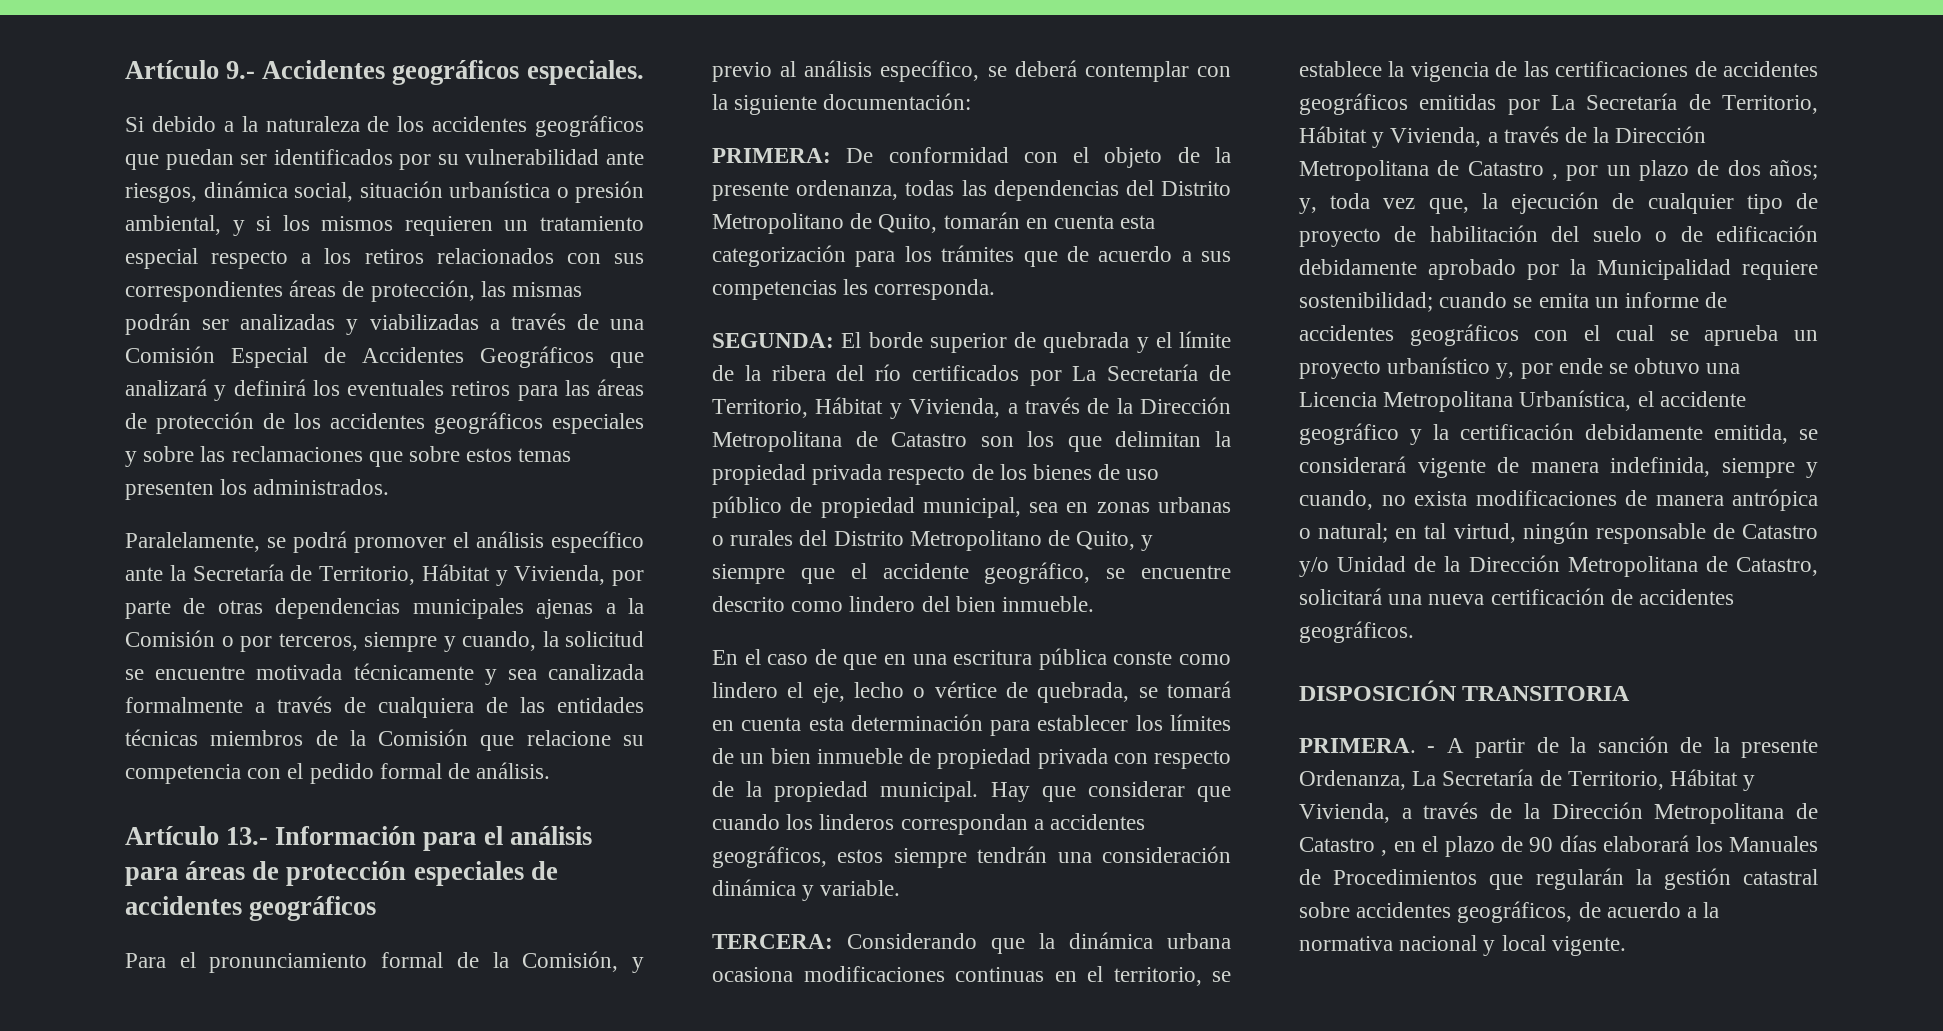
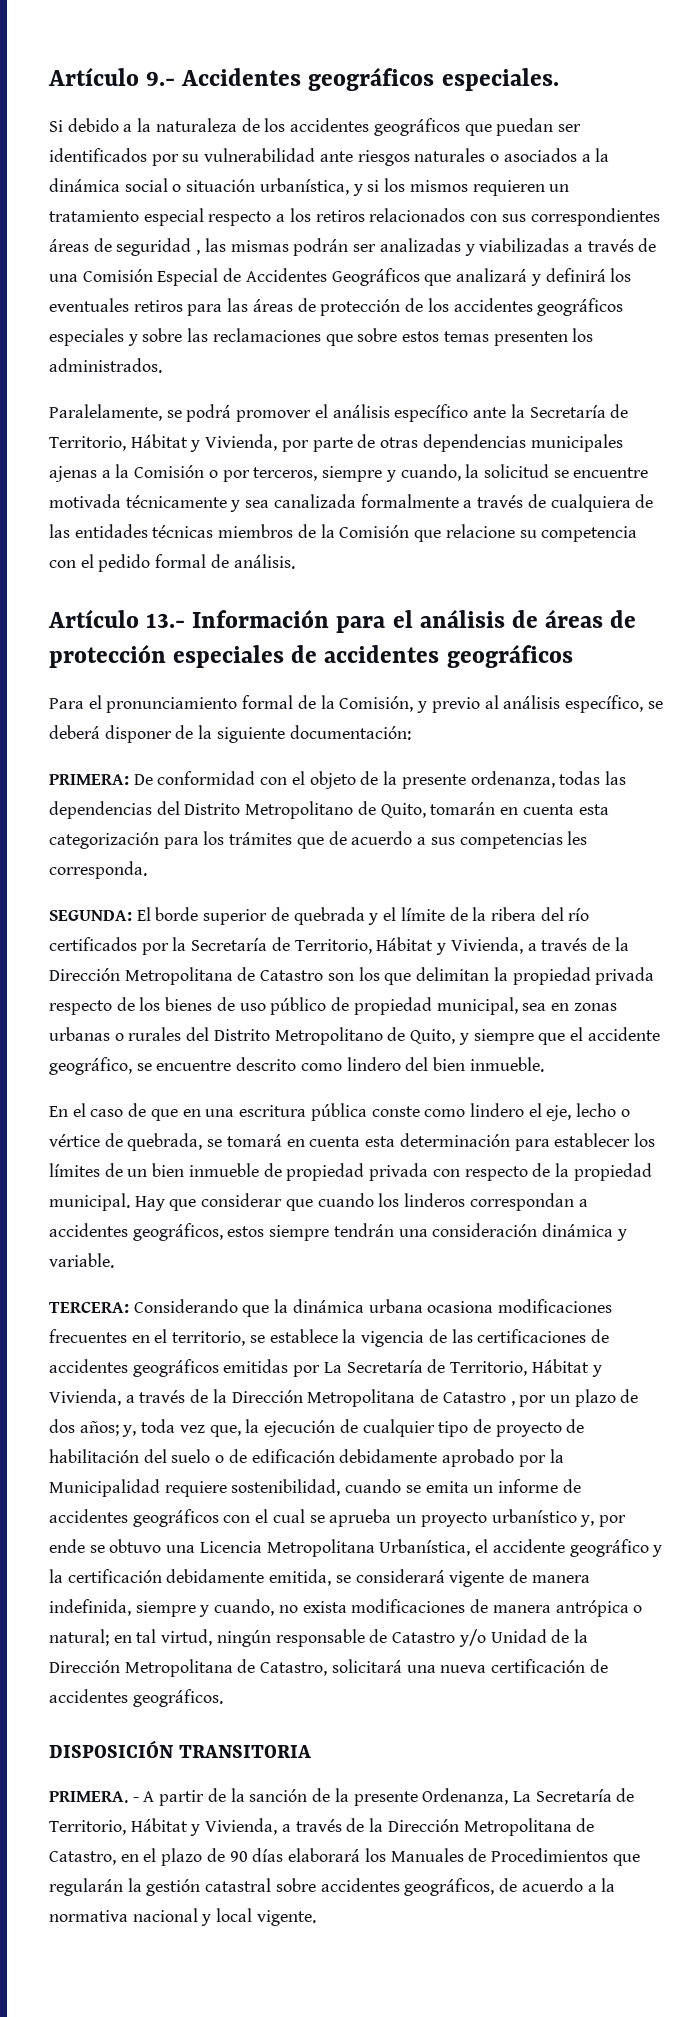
- Si debido a la naturaleza de los accidentes geográficos que puedan ser identificados por su vulnerabilidad ante riesgos, dinámica social, situación urbanística o presión ambiental, y si los mismos requieren un tratamiento especial respecto a los retiros relacionados con sus correspondientes áreas de protección, las mismas podrán ser analizadas y viabilizadas a través de una Comisión Especial de Accidentes Geográficos que analizará y definirá los eventuales retiros para las áreas de protección de los accidentes geográficos especiales y sobre las reclamaciones que sobre estos temas presenten los administrados.
+ Si debido a la naturaleza de los accidentes geográficos que puedan ser identificados por su vulnerabilidad ante riesgos naturales o asociados a la dinámica social o situación urbanística, y si los mismos requieren un tratamiento especial respecto a los retiros relacionados con sus correspondientes áreas de seguridad , las mismas podrán ser analizadas y viabilizadas a través de una Comisión Especial de Accidentes Geográficos que analizará y definirá los eventuales retiros para las áreas de protección de los accidentes geográficos especiales y sobre las reclamaciones que sobre estos temas presenten los administrados.
- Artículo 13.- Información para el análisis para áreas de protección especiales de accidentes geográficos
+ Artículo 13.- Información para el análisis de áreas de protección especiales de accidentes geográficos
- Para el pronunciamiento formal de la Comisión, y previo al análisis específico, se deberá contemplar con la siguiente documentación:
+ Para el pronunciamiento formal de la Comisión, y previo al análisis específico, se deberá disponer de la siguiente documentación:
- El borde superior de quebrada y el límite de la ribera del río certificados por La Secretaría de Territorio, Hábitat y Vivienda, a través de la Dirección Metropolitana de Catastro son los que delimitan la propiedad privada respecto de los bienes de uso público de propiedad municipal, sea en zonas urbanas o rurales del Distrito Metropolitano de Quito, y siempre que el accidente geográfico, se encuentre descrito como lindero del bien inmueble.
+ El borde superior de quebrada y el límite de la ribera del río certificados por la Secretaría de Territorio, Hábitat y Vivienda, a través de la Dirección Metropolitana de Catastro son los que delimitan la propiedad privada respecto de los bienes de uso público de propiedad municipal, sea en zonas urbanas o rurales del Distrito Metropolitano de Quito, y siempre que el accidente geográfico, se encuentre descrito como lindero del bien inmueble.
- Considerando que la dinámica urbana ocasiona modificaciones continuas en el territorio, se establece la vigencia de las certificaciones de accidentes geográficos emitidas por La Secretaría de Territorio, Hábitat y Vivienda, a través de la Dirección Metropolitana de Catastro , por un plazo de dos años;
+ Considerando que la dinámica urbana ocasiona modificaciones frecuentes en el territorio, se establece la vigencia de las certificaciones de accidentes geográficos emitidas por La Secretaría de Territorio, Hábitat y Vivienda, a través de la Dirección Metropolitana de Catastro , por un plazo de dos años;
- y, toda vez que, la ejecución de cualquier tipo de proyecto de habilitación del suelo o de edificación debidamente aprobado por la Municipalidad requiere sostenibilidad; cuando se emita un informe de accidentes geográficos con el cual se aprueba un proyecto urbanístico y, por ende se obtuvo una Licencia Metropolitana Urbanística, el accidente geográfico y la certificación debidamente emitida, se considerará vigente de manera indefinida, siempre y cuando, no exista modificaciones de manera antrópica o natural;
+ y, toda vez que, la ejecución de cualquier tipo de proyecto de habilitación del suelo o de edificación debidamente aprobado por la Municipalidad requiere sostenibilidad, cuando se emita un informe de accidentes geográficos con el cual se aprueba un proyecto urbanístico y, por ende se obtuvo una Licencia Metropolitana Urbanística, el accidente geográfico y la certificación debidamente emitida, se considerará vigente de manera indefinida, siempre y cuando, no exista modificaciones de manera antrópica o natural;
- - A partir de la sanción de la presente Ordenanza, La Secretaría de Territorio, Hábitat y Vivienda, a través de la Dirección Metropolitana de Catastro , en el plazo de 90 días elaborará los Manuales de Procedimientos que regularán la gestión catastral sobre accidentes geográficos, de acuerdo a la normativa nacional y local vigente.
+ - A partir de la sanción de la presente Ordenanza, La Secretaría de Territorio, Hábitat y Vivienda, a través de la Dirección Metropolitana de Catastro, en el plazo de 90 días elaborará los Manuales de Procedimientos que regularán la gestión catastral sobre accidentes geográficos, de acuerdo a la normativa nacional y local vigente.

